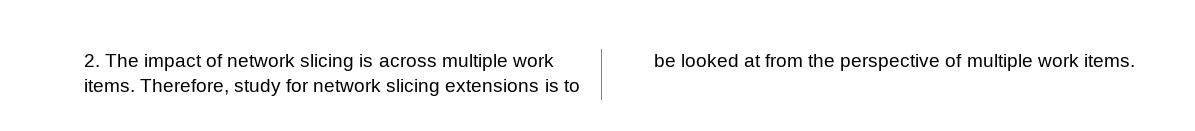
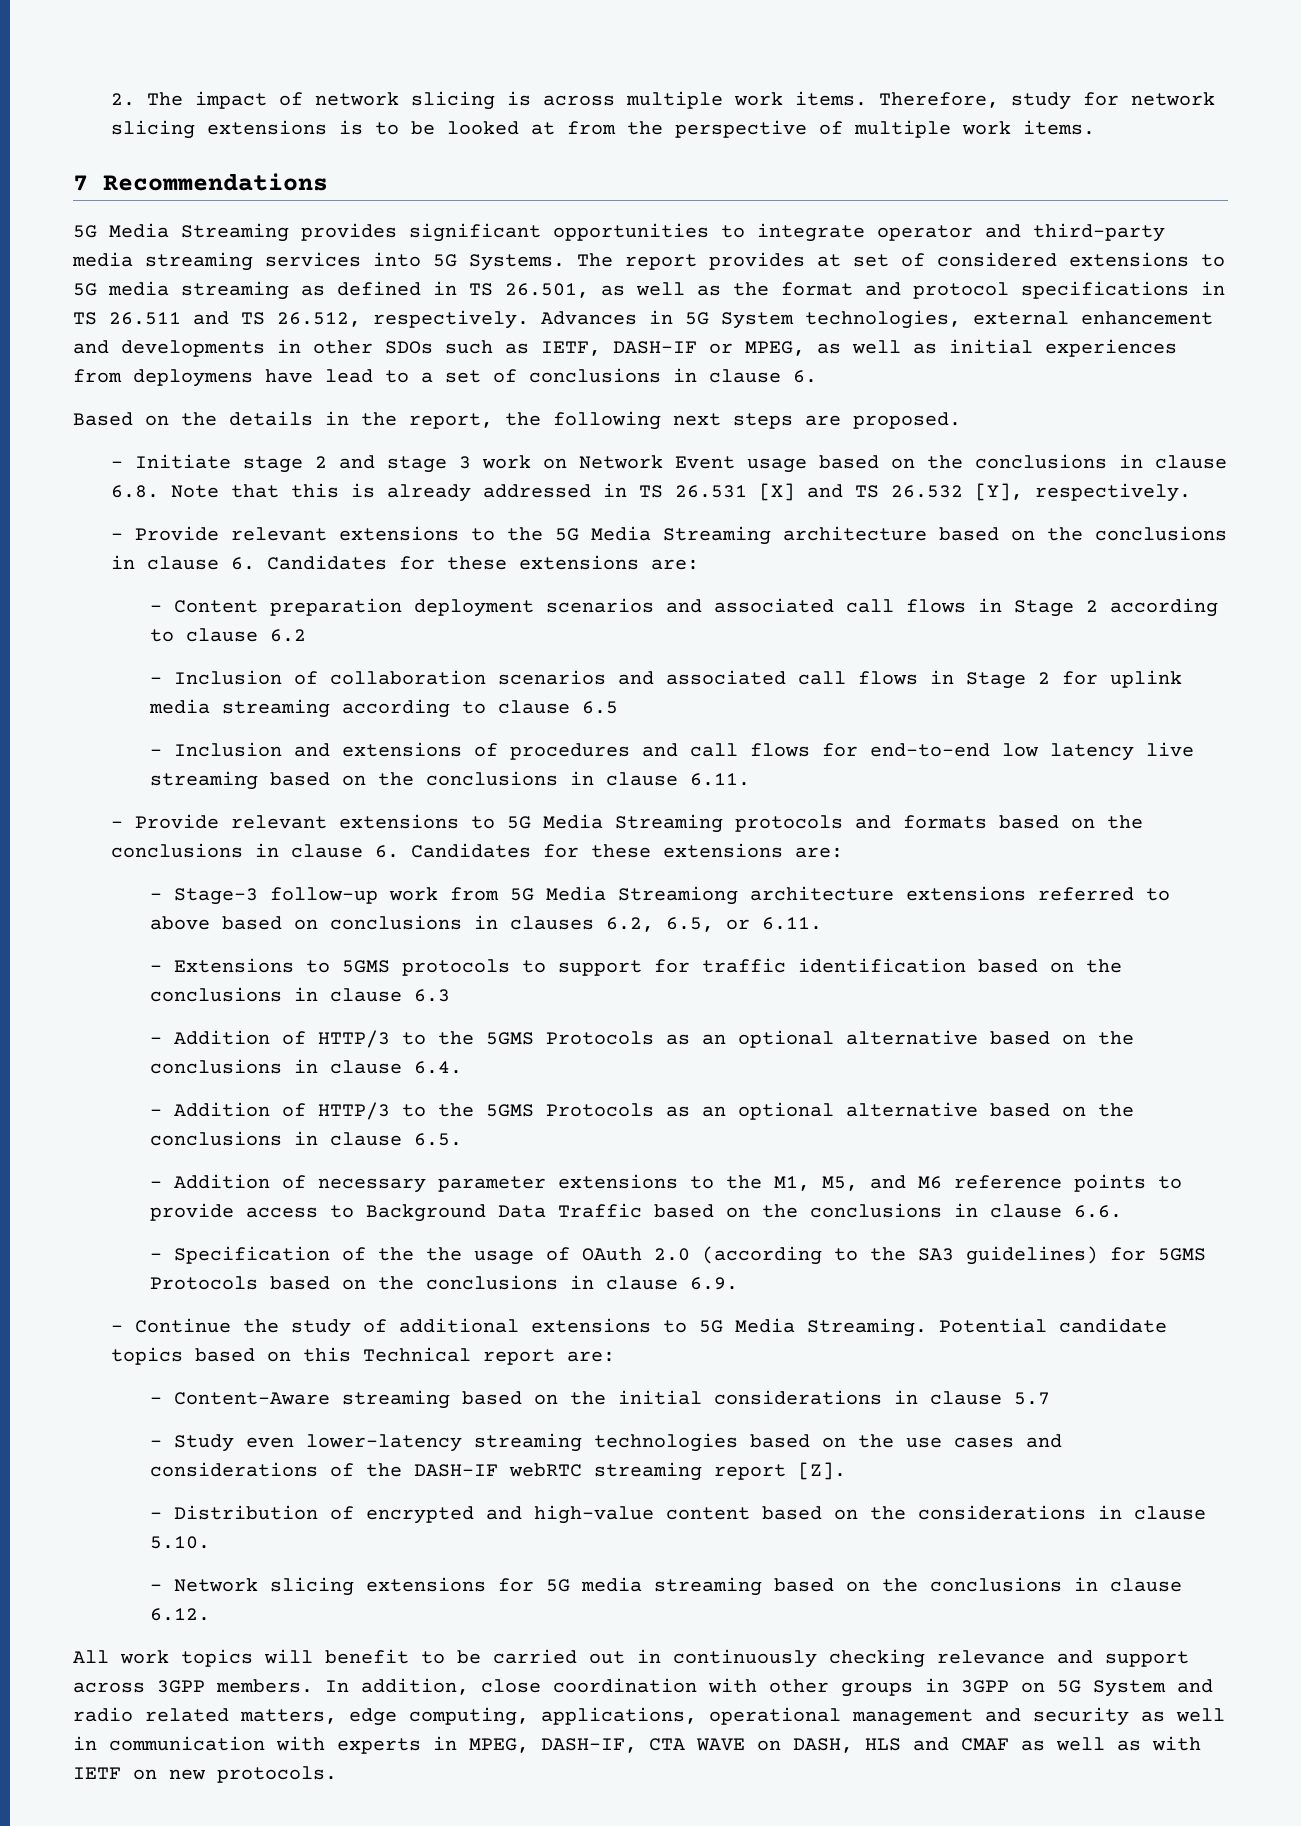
+ 7 Recommendations
+ 5G Media Streaming provides significant opportunities to integrate operator and third-party media streaming services into 5G Systems. The report provides at set of considered extensions to 5G media streaming as defined in TS 26.501, as well as the format and protocol specifications in TS 26.511 and TS 26.512, respectively. Advances in 5G System technologies, external enhancement and developments in other SDOs such as IETF, DASH-IF or MPEG, as well as initial experiences from deploymens have lead to a set of conclusions in clause 6.
+ Based on the details in the report, the following next steps are proposed.
+ - Initiate stage 2 and stage 3 work on Network Event usage based on the conclusions in clause 6.8. Note that this is already addressed in TS 26.531 [X] and TS 26.532 [Y], respectively.
+ - Provide relevant extensions to the 5G Media Streaming architecture based on the conclusions in clause 6. Candidates for these extensions are:
+ - Content preparation deployment scenarios and associated call flows in Stage 2 according to clause 6.2
+ - Inclusion of collaboration scenarios and associated call flows in Stage 2 for uplink media streaming according to clause 6.5
+ - Inclusion and extensions of procedures and call flows for end-to-end low latency live streaming based on the conclusions in clause 6.11.
+ - Provide relevant extensions to 5G Media Streaming protocols and formats based on the conclusions in clause 6. Candidates for these extensions are:
+ - Stage-3 follow-up work from 5G Media Streamiong architecture extensions referred to above based on conclusions in clauses 6.2, 6.5, or 6.11.
+ - Extensions to 5GMS protocols to support for traffic identification based on the conclusions in clause 6.3
+ - Addition of HTTP/3 to the 5GMS Protocols as an optional alternative based on the conclusions in clause 6.4.
+ - Addition of HTTP/3 to the 5GMS Protocols as an optional alternative based on the conclusions in clause 6.5.
+ - Addition of necessary parameter extensions to the M1, M5, and M6 reference points to provide access to Background Data Traffic based on the conclusions in clause 6.6.
+ - Specification of the the usage of OAuth 2.0 (according to the SA3 guidelines) for 5GMS Protocols based on the conclusions in clause 6.9.
+ - Continue the study of additional extensions to 5G Media Streaming. Potential candidate topics based on this Technical report are:
+ - Content-Aware streaming based on the initial considerations in clause 5.7
+ - Study even lower-latency streaming technologies based on the use cases and considerations of the DASH-IF webRTC streaming report [Z].
+ - Distribution of encrypted and high-value content based on the considerations in clause 5.10.
+ - Network slicing extensions for 5G media streaming based on the conclusions in clause 6.12.
+ All work topics will benefit to be carried out in continuously checking relevance and support across 3GPP members. In addition, close coordination with other groups in 3GPP on 5G System and radio related matters, edge computing, applications, operational management and security as well in communication with experts in MPEG, DASH-IF, CTA WAVE on DASH, HLS and CMAF as well as with IETF on new protocols.

